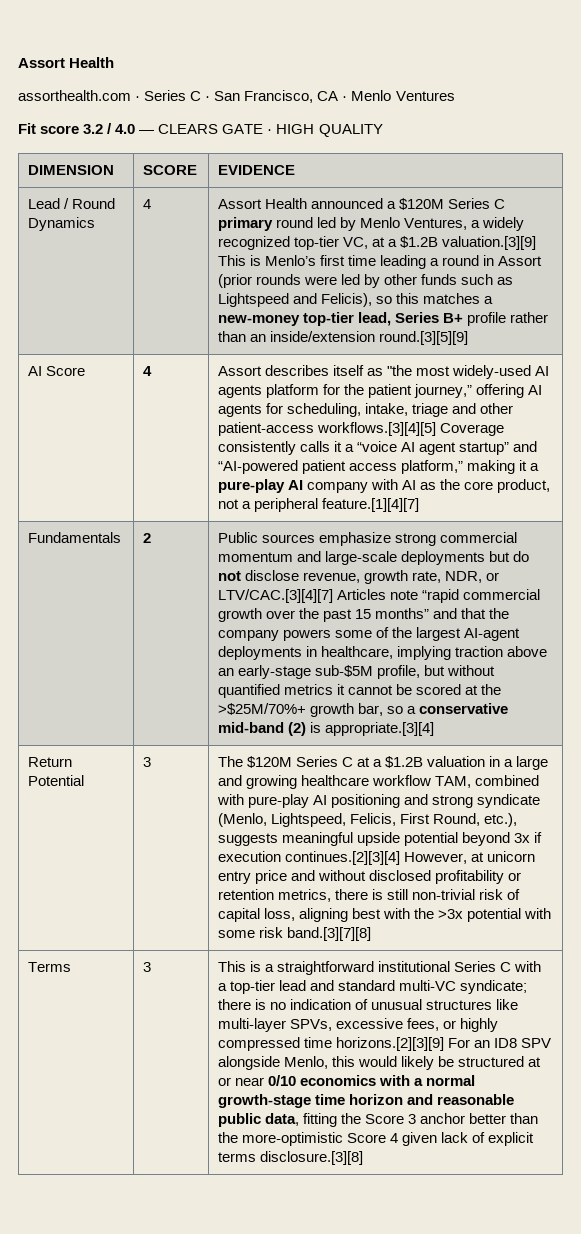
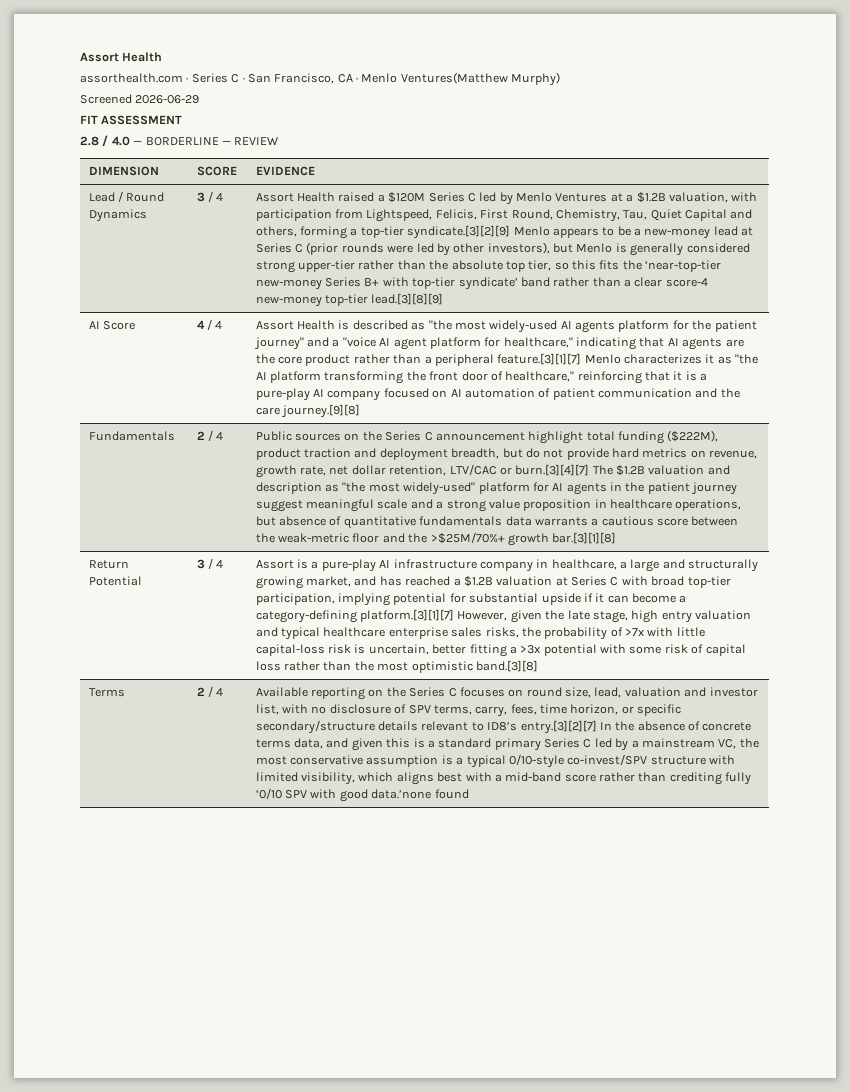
- assorthealth.com · Series C · San Francisco, CA · Menlo Ventures
- Fit score 3.2 / 4.0 — CLEARS GATE · HIGH QUALITY
+ assorthealth.com · Series C · San Francisco, CA · Menlo Ventures(Matthew Murphy)
+ Screened 2026-06-29
+ FIT ASSESSMENT
+ 2.8 / 4.0 — BORDERLINE — REVIEW
- 4 | Assort Health announced a $120M Series C primary round led by Menlo Ventures, a widely recognized top-tier VC, at a $1.2B valuation.[3][9] This is Menlo’s first time leading a round in Assort (prior rounds were led by other funds such as Lightspeed and Felicis), so this matches a new-money top-tier lead, Series B+ profile rather than an inside/extension round.[3][5][9]
+ 3 / 4 | Assort Health raised a $120M Series C led by Menlo Ventures at a $1.2B valuation, with participation from Lightspeed, Felicis, First Round, Chemistry, Tau, Quiet Capital and others, forming a top-tier syndicate.[3][2][9] Menlo appears to be a new-money lead at Series C (prior rounds were led by other investors), but Menlo is generally considered strong upper-tier rather than the absolute top tier, so this fits the ‘near-top-tier new-money Series B+ with top-tier syndicate’ band rather than a clear score-4 new-money top-tier lead.[3][8][9]
- 4 | Assort describes itself as "the most widely-used AI agents platform for the patient journey,” offering AI agents for scheduling, intake, triage and other patient-access workflows.[3][4][5] Coverage consistently calls it a “voice AI agent startup” and “AI-powered patient access platform,” making it a pure-play AI company with AI as the core product, not a peripheral feature.[1][4][7]
+ 4 / 4 | Assort Health is described as "the most widely-used AI agents platform for the patient journey" and a "voice AI agent platform for healthcare," indicating that AI agents are the core product rather than a peripheral feature.[3][1][7] Menlo characterizes it as "the AI platform transforming the front door of healthcare," reinforcing that it is a pure-play AI company focused on AI automation of patient communication and the care journey.[9][8]
- Fundamentals | 2
+ Fundamentals | 2 / 4
- Public sources emphasize strong commercial momentum and large-scale deployments but do not disclose revenue, growth rate, NDR, or LTV/CAC.[3][4][7] Articles note “rapid commercial growth over the past 15 months” and that the company powers some of the largest AI-agent deployments in healthcare, implying traction above an early-stage sub-$5M profile, but without quantified metrics it cannot be scored at the >$25M/70%+ growth bar, so a conservative mid-band (2) is appropriate.[3][4]
- Return Potential | 3 | The $120M Series C at a $1.2B valuation in a large and growing healthcare workflow TAM, combined with pure-play AI positioning and strong syndicate (Menlo, Lightspeed, Felicis, First Round, etc.), suggests meaningful upside potential beyond 3x if execution continues.[2][3][4] However, at unicorn entry price and without disclosed profitability or retention metrics, there is still non-trivial risk of capital loss, aligning best with the >3x potential with some risk band.[3][7][8]
- Terms | 3 | This is a straightforward institutional Series C with a top-tier lead and standard multi-VC syndicate; there is no indication of unusual structures like multi-layer SPVs, excessive fees, or highly compressed time horizons.[2][3][9] For an ID8 SPV alongside Menlo, this would likely be structured at or near 0/10 economics with a normal growth-stage time horizon and reasonable public data, fitting the Score 3 anchor better than the more-optimistic Score 4 given lack of explicit terms disclosure.[3][8]
+ Public sources on the Series C announcement highlight total funding ($222M), product traction and deployment breadth, but do not provide hard metrics on revenue, growth rate, net dollar retention, LTV/CAC or burn.[3][4][7] The $1.2B valuation and description as "the most widely-used" platform for AI agents in the patient journey suggest meaningful scale and a strong value proposition in healthcare operations, but absence of quantitative fundamentals data warrants a cautious score between the weak-metric floor and the >$25M/70%+ growth bar.[3][1][8]
+ Return Potential | 3 / 4 | Assort is a pure-play AI infrastructure company in healthcare, a large and structurally growing market, and has reached a $1.2B valuation at Series C with broad top-tier participation, implying potential for substantial upside if it can become a category-defining platform.[3][1][7] However, given the late stage, high entry valuation and typical healthcare enterprise sales risks, the probability of >7x with little capital-loss risk is uncertain, better fitting a >3x potential with some risk of capital loss rather than the most optimistic band.[3][8]
+ Terms | 2 / 4 | Available reporting on the Series C focuses on round size, lead, valuation and investor list, with no disclosure of SPV terms, carry, fees, time horizon, or specific secondary/structure details relevant to ID8’s entry.[3][2][7] In the absence of concrete terms data, and given this is a standard primary Series C led by a mainstream VC, the most conservative assumption is a typical 0/10-style co-invest/SPV structure with limited visibility, which aligns best with a mid-band score rather than crediting fully ‘0/10 SPV with good data.’none found

